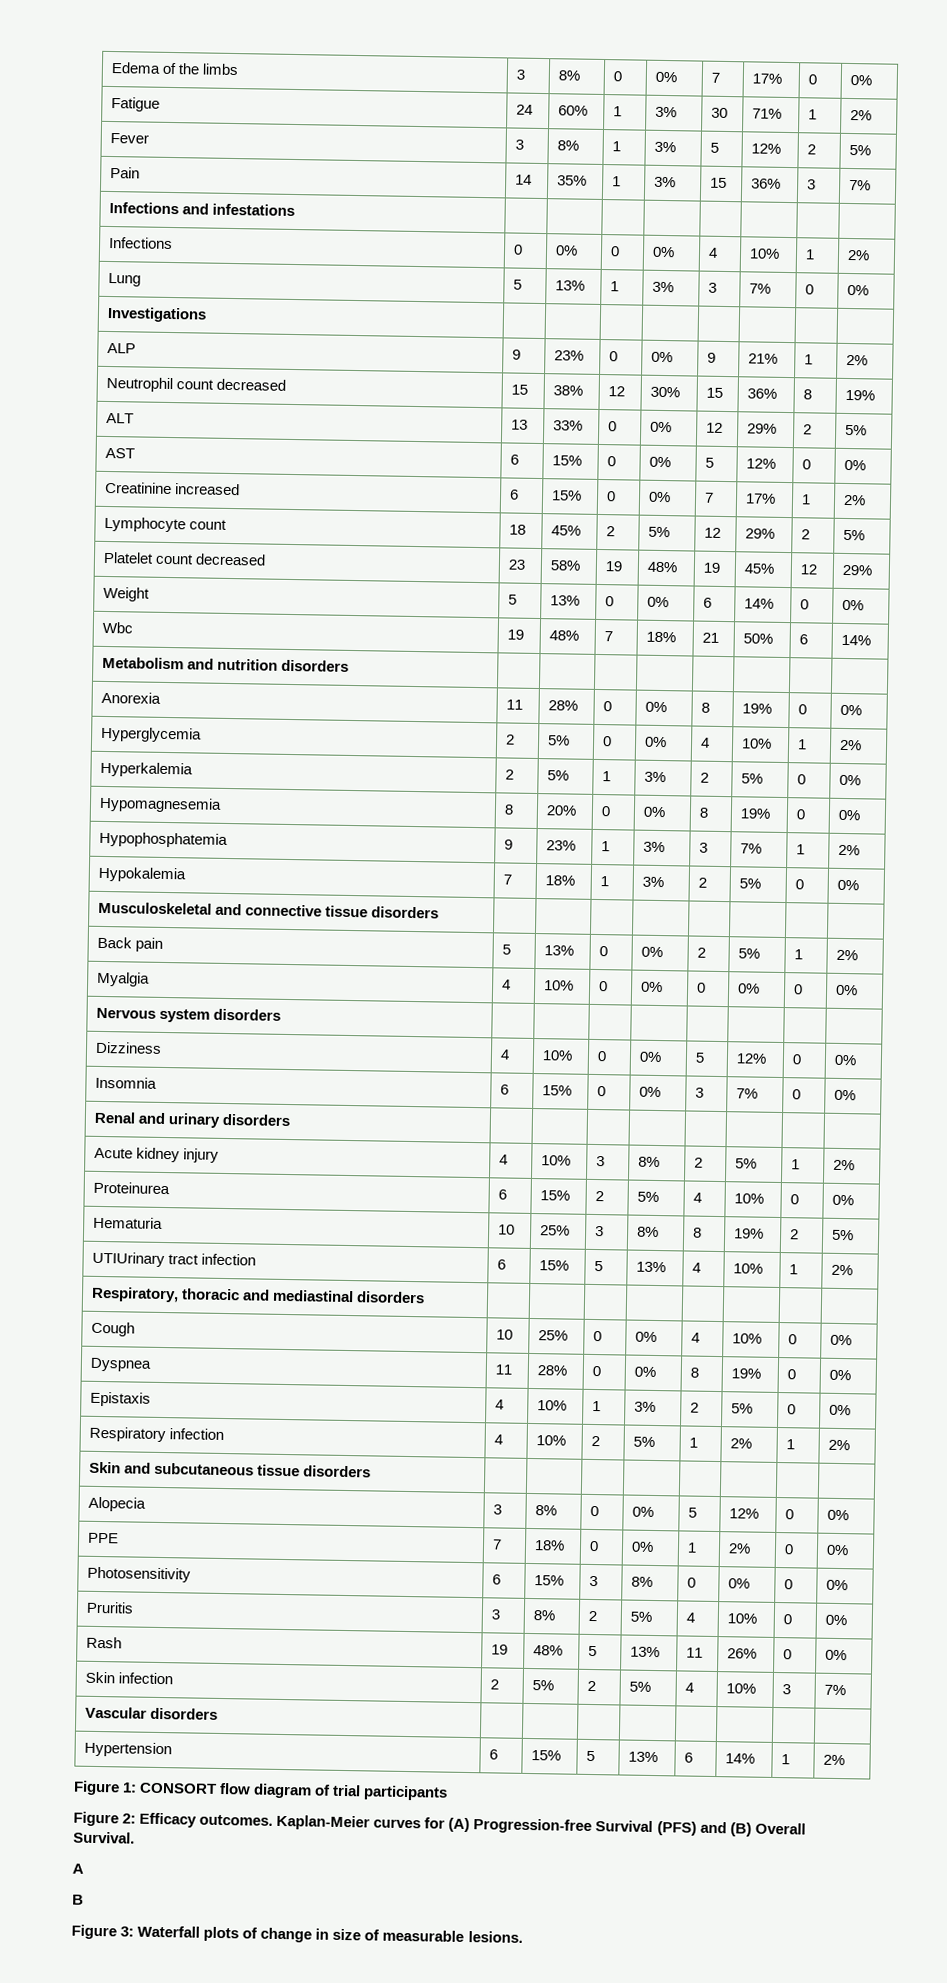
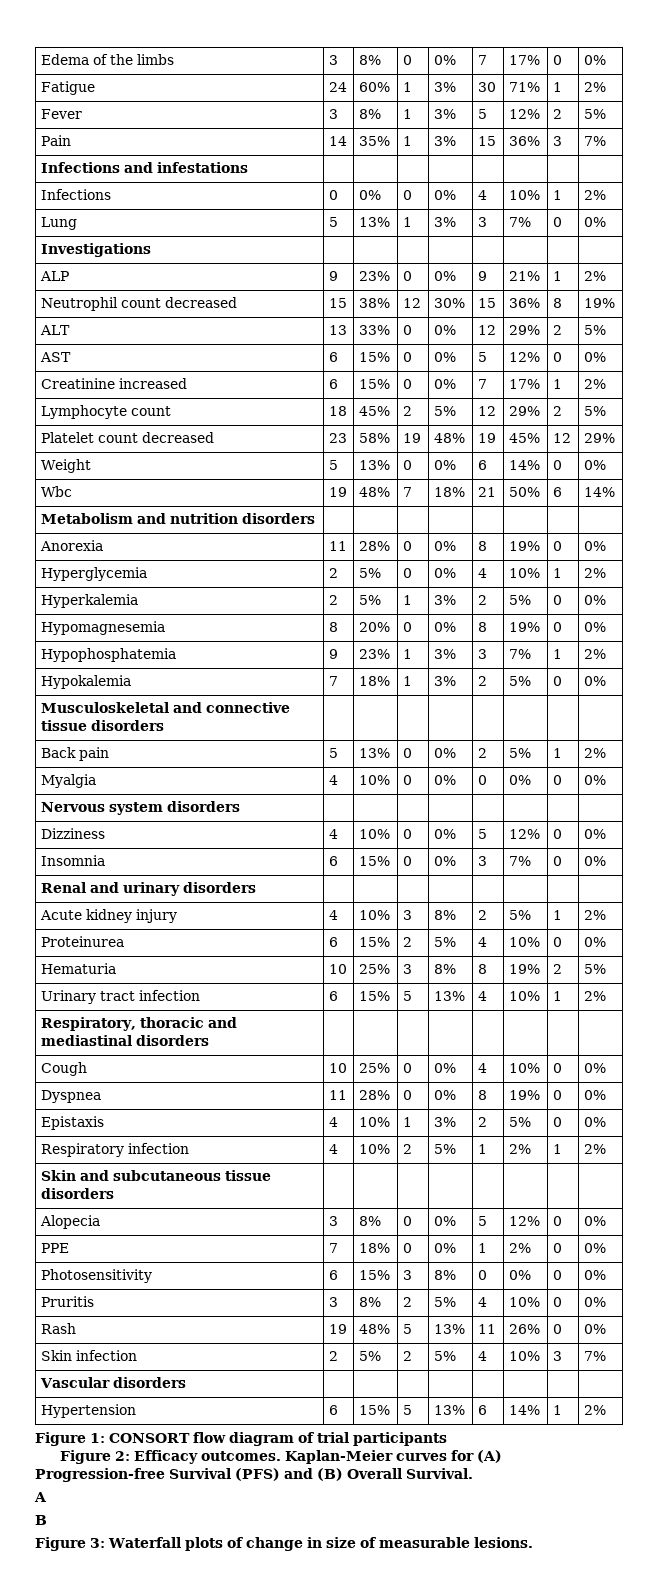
- UTIUrinary tract infection | 6 | 15% | 5 | 13% | 4 | 10% | 1 | 2%
+ Urinary tract infection | 6 | 15% | 5 | 13% | 4 | 10% | 1 | 2%

